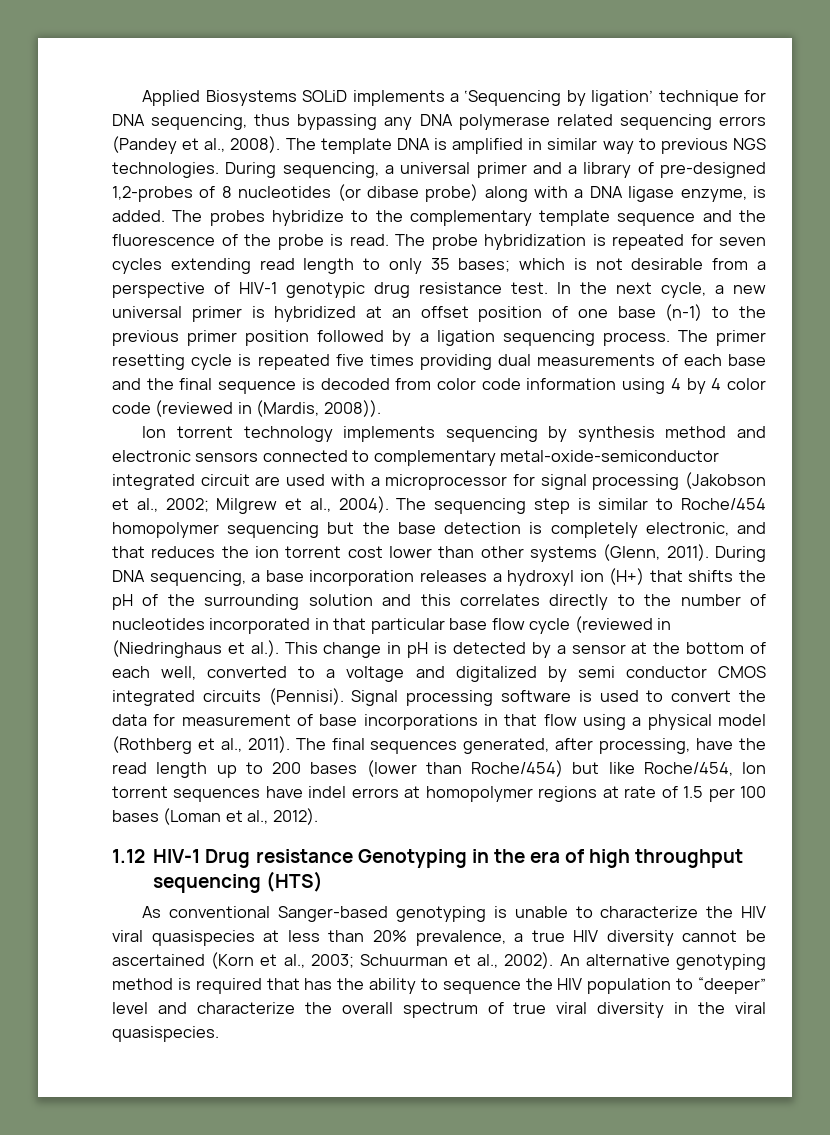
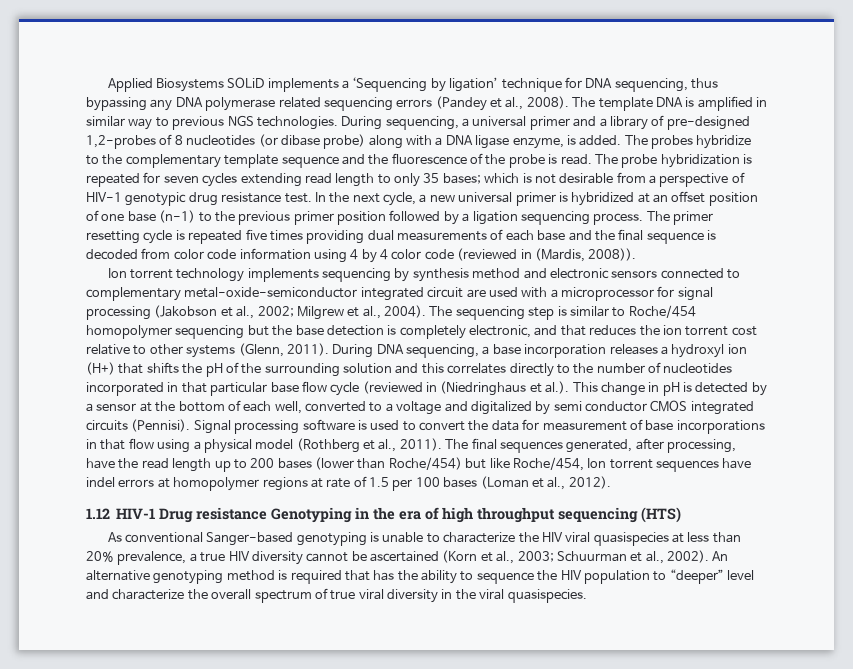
- The sequencing step is similar to Roche/454 homopolymer sequencing but the base detection is completely electronic, and that reduces the ion torrent cost lower than other systems (Glenn, 2011).
+ The sequencing step is similar to Roche/454 homopolymer sequencing but the base detection is completely electronic, and that reduces the ion torrent cost relative to other systems (Glenn, 2011).

